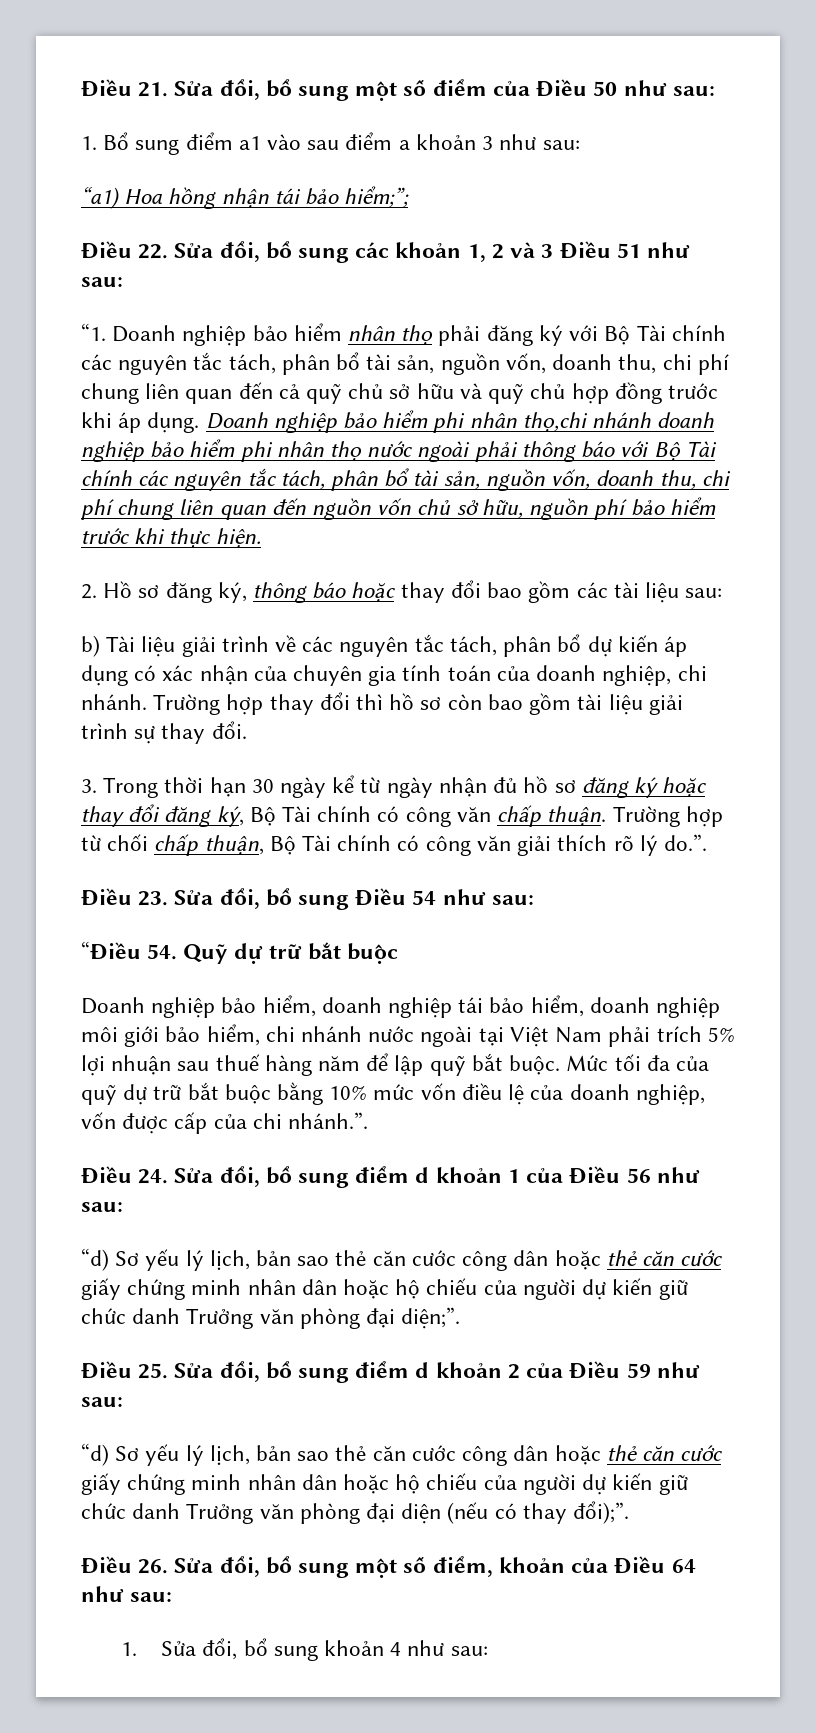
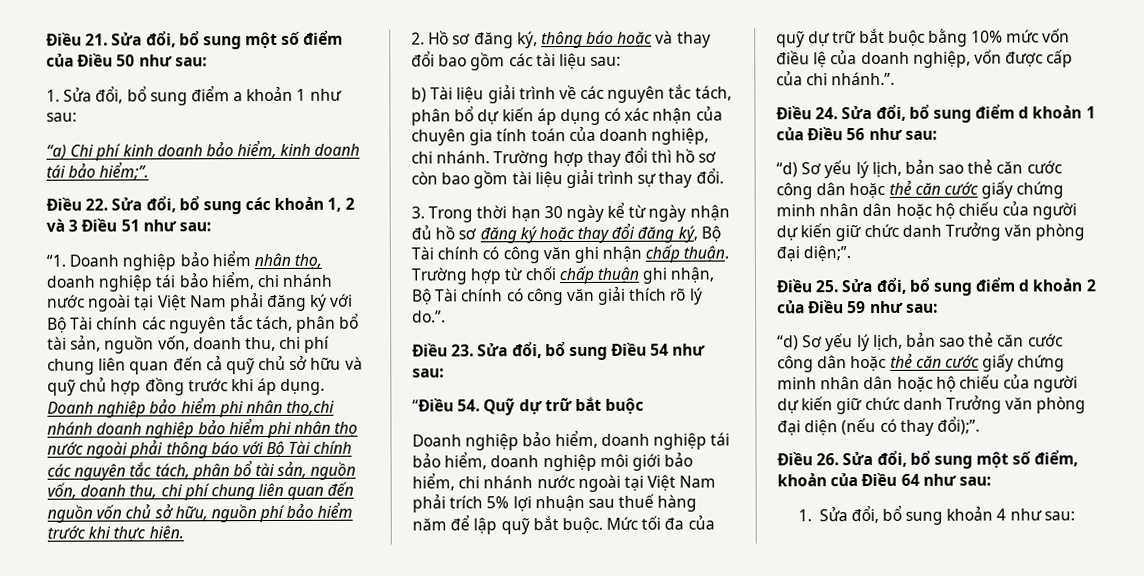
- 1. Bổ sung điểm a1 vào sau điểm a khoản 3 như sau:
- “a1) Hoa hồng nhận tái bảo hiểm;”;
+ 1. Sửa đổi, bổ sung điểm a khoản 1 như sau:
+ “a) Chi phí kinh doanh bảo hiểm, kinh doanh tái bảo hiểm;”.
- “1. Doanh nghiệp bảo hiểm nhân thọ phải đăng ký với Bộ Tài chính các nguyên tắc tách, phân bổ tài sản, nguồn vốn, doanh thu, chi phí chung liên quan đến cả quỹ chủ sở hữu và quỹ chủ hợp đồng trước khi áp dụng.
+ “1. Doanh nghiệp bảo hiểm nhân thọ, doanh nghiệp tái bảo hiểm, chi nhánh nước ngoài tại Việt Nam phải đăng ký với Bộ Tài chính các nguyên tắc tách, phân bổ tài sản, nguồn vốn, doanh thu, chi phí chung liên quan đến cả quỹ chủ sở hữu và quỹ chủ hợp đồng trước khi áp dụng.
- 2. Hồ sơ đăng ký, thông báo hoặc thay đổi bao gồm các tài liệu sau:
+ 2. Hồ sơ đăng ký, thông báo hoặc và thay đổi bao gồm các tài liệu sau:
- 3. Trong thời hạn 30 ngày kể từ ngày nhận đủ hồ sơ đăng ký hoặc thay đổi đăng ký, Bộ Tài chính có công văn chấp thuận.
+ 3. Trong thời hạn 30 ngày kể từ ngày nhận đủ hồ sơ đăng ký hoặc thay đổi đăng ký, Bộ Tài chính có công văn ghi nhận chấp thuận.
- Trường hợp từ chối chấp thuận, Bộ Tài chính có công văn giải thích rõ lý do.”.
+ Trường hợp từ chối chấp thuận ghi nhận, Bộ Tài chính có công văn giải thích rõ lý do.”.

